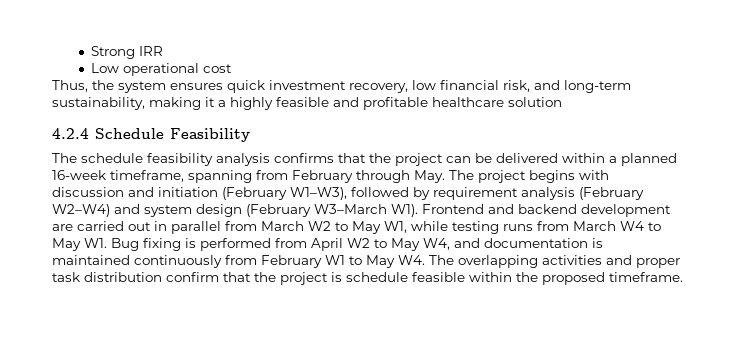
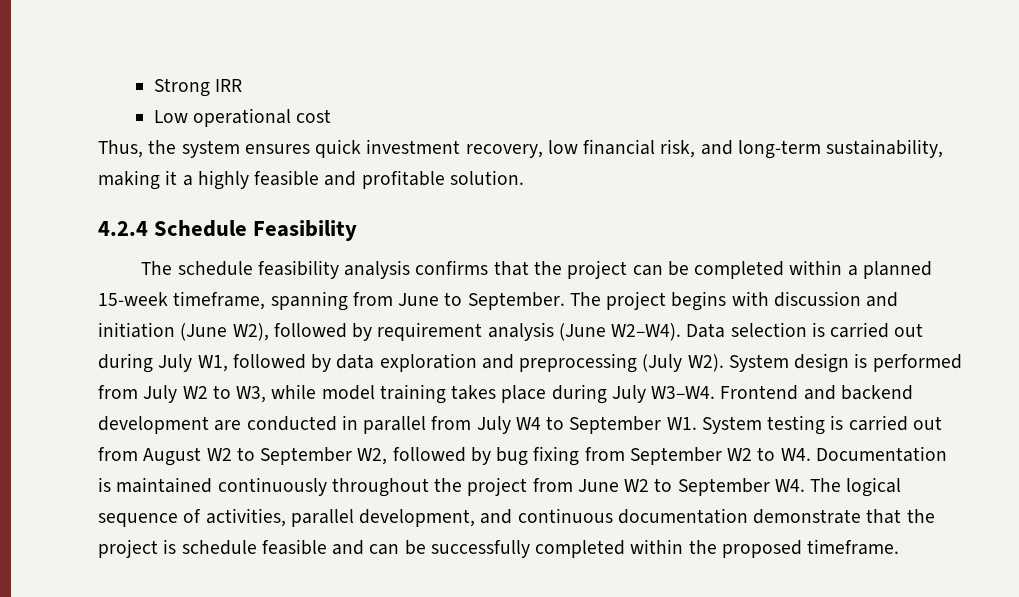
- Thus, the system ensures quick investment recovery, low financial risk, and long-term sustainability, making it a highly feasible and profitable healthcare solution
+ Thus, the system ensures quick investment recovery, low financial risk, and long-term sustainability, making it a highly feasible and profitable solution.
- The schedule feasibility analysis confirms that the project can be delivered within a planned 16-week timeframe, spanning from February through May. The project begins with discussion and initiation (February W1–W3), followed by requirement analysis (February W2–W4) and system design (February W3–March W1). Frontend and backend development are carried out in parallel from March W2 to May W1, while testing runs from March W4 to May W1. Bug fixing is performed from April W2 to May W4, and documentation is maintained continuously from February W1 to May W4. The overlapping activities and proper task distribution confirm that the project is schedule feasible within the proposed timeframe.
+ The schedule feasibility analysis confirms that the project can be completed within a planned 15-week timeframe, spanning from June to September. The project begins with discussion and initiation (June W2), followed by requirement analysis (June W2–W4). Data selection is carried out during July W1, followed by data exploration and preprocessing (July W2). System design is performed from July W2 to W3, while model training takes place during July W3–W4. Frontend and backend development are conducted in parallel from July W4 to September W1. System testing is carried out from August W2 to September W2, followed by bug fixing from September W2 to W4. Documentation is maintained continuously throughout the project from June W2 to September W4. The logical sequence of activities, parallel development, and continuous documentation demonstrate that the project is schedule feasible and can be successfully completed within the proposed timeframe.

